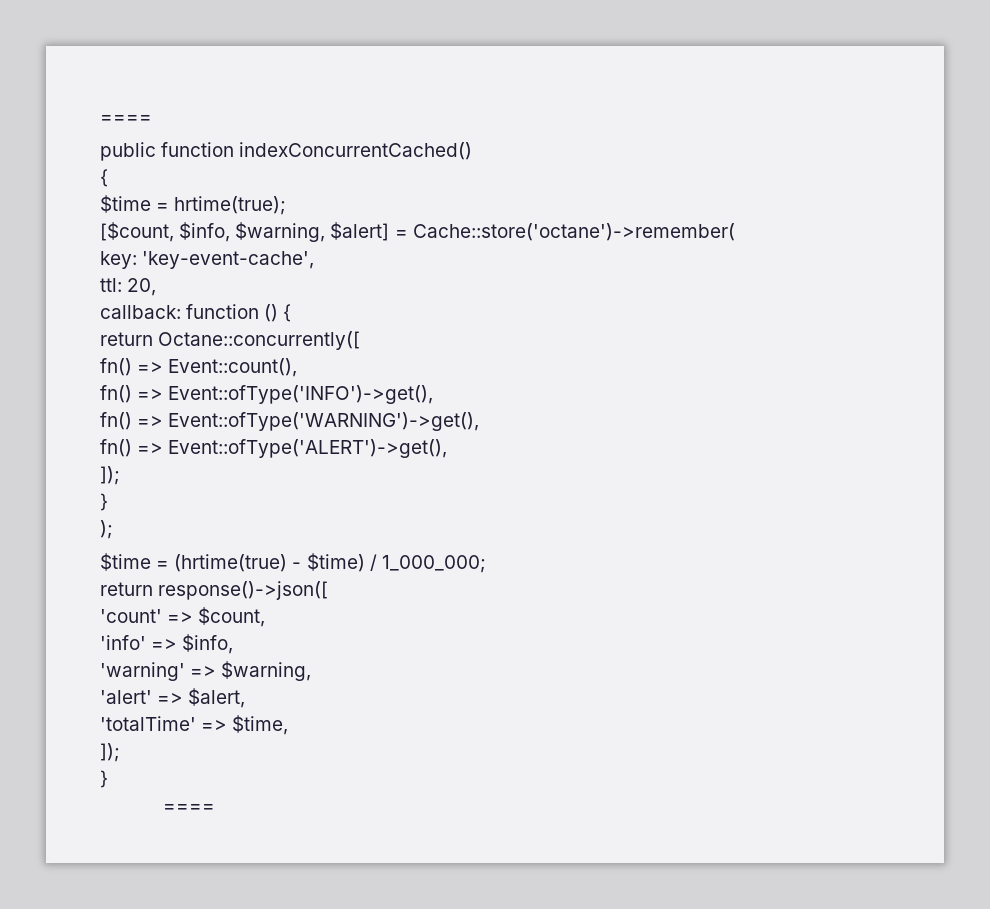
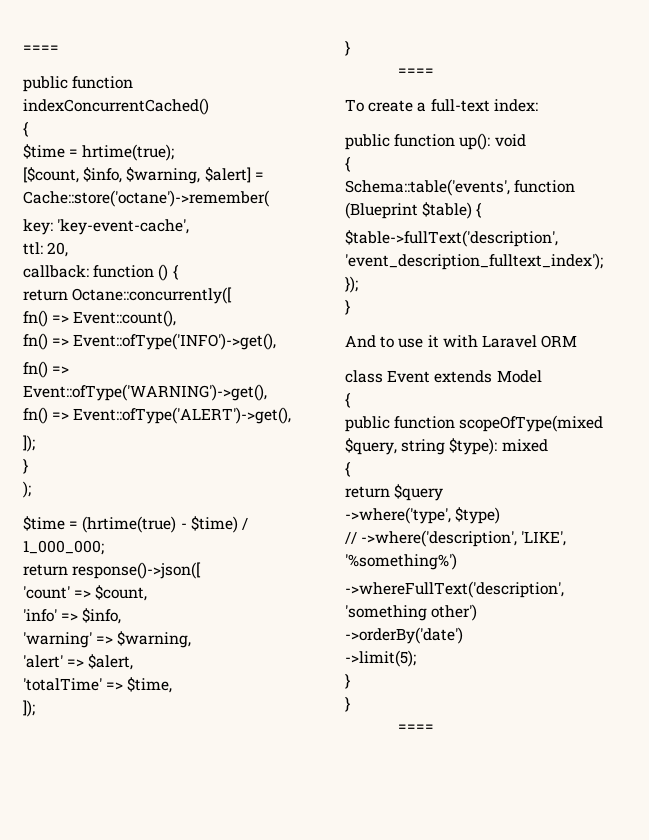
+ To create a full-text index:
+ public function up(): void
+ {
+ Schema::table('events', function (Blueprint $table) {
+ $table->fullText('description', 'event_description_fulltext_index');
+ });
+ }
+ And to use it with Laravel ORM
+ class Event extends Model
+ {
+ public function scopeOfType(mixed $query, string $type): mixed
+ {
+ return $query
+ ->where('type', $type)
+ // ->where('description', 'LIKE', '%something%')
+ ->whereFullText('description', 'something other')
+ ->orderBy('date')
+ ->limit(5);
+ }
+ }
+ ====

